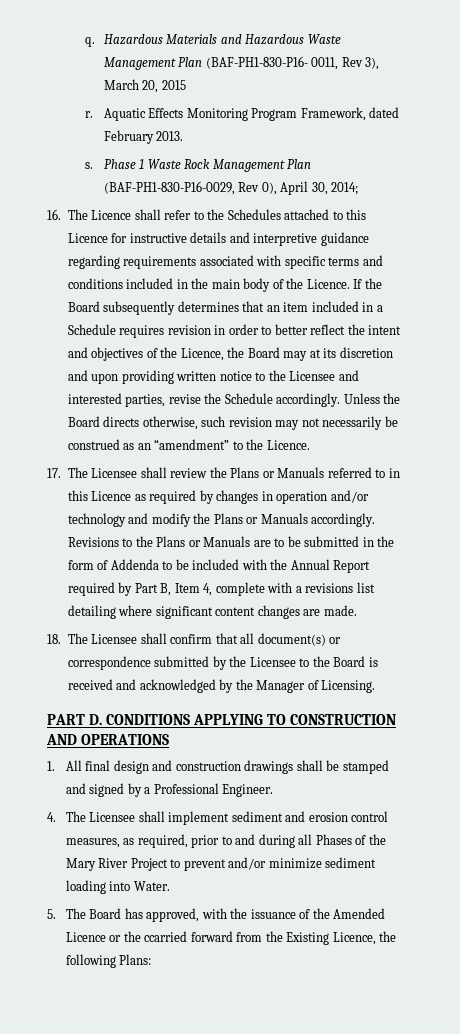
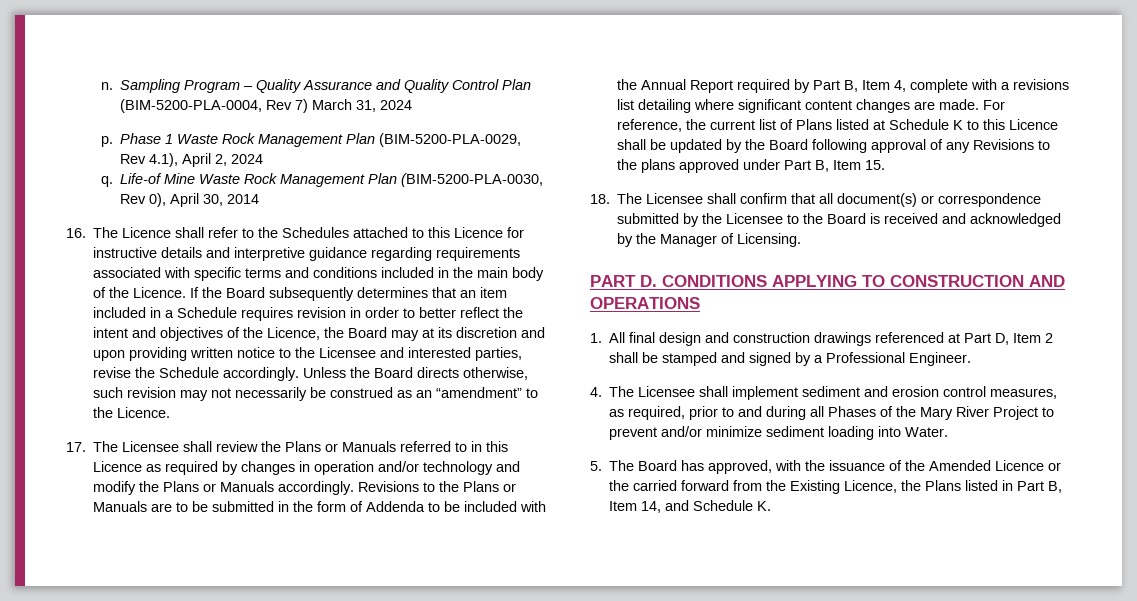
- q. Hazardous Materials and Hazardous Waste Management Plan (BAF-PH1-830-P16- 0011, Rev 3), March 20, 2015
- r. Aquatic Effects Monitoring Program Framework, dated February 2013.
- s. Phase 1 Waste Rock Management Plan (BAF-PH1-830-P16-0029, Rev 0), April 30, 2014;
+ n. Sampling Program – Quality Assurance and Quality Control Plan (BIM-5200-PLA-0004, Rev 7) March 31, 2024
+ p. Phase 1 Waste Rock Management Plan (BIM-5200-PLA-0029, Rev 4.1), April 2, 2024
+ q. Life-of Mine Waste Rock Management Plan (BIM-5200-PLA-0030, Rev 0), April 30, 2014
+ For reference, the current list of Plans listed at Schedule K to this Licence shall be updated by the Board following approval of any Revisions to the plans approved under Part B, Item 15.
- 1. All final design and construction drawings shall be stamped and signed by a Professional Engineer.
+ 1. All final design and construction drawings referenced at Part D, Item 2 shall be stamped and signed by a Professional Engineer.
- 5. The Board has approved, with the issuance of the Amended Licence or the ccarried forward from the Existing Licence, the following Plans:
+ 5. The Board has approved, with the issuance of the Amended Licence or the carried forward from the Existing Licence, the Plans listed in Part B, Item 14, and Schedule K.

